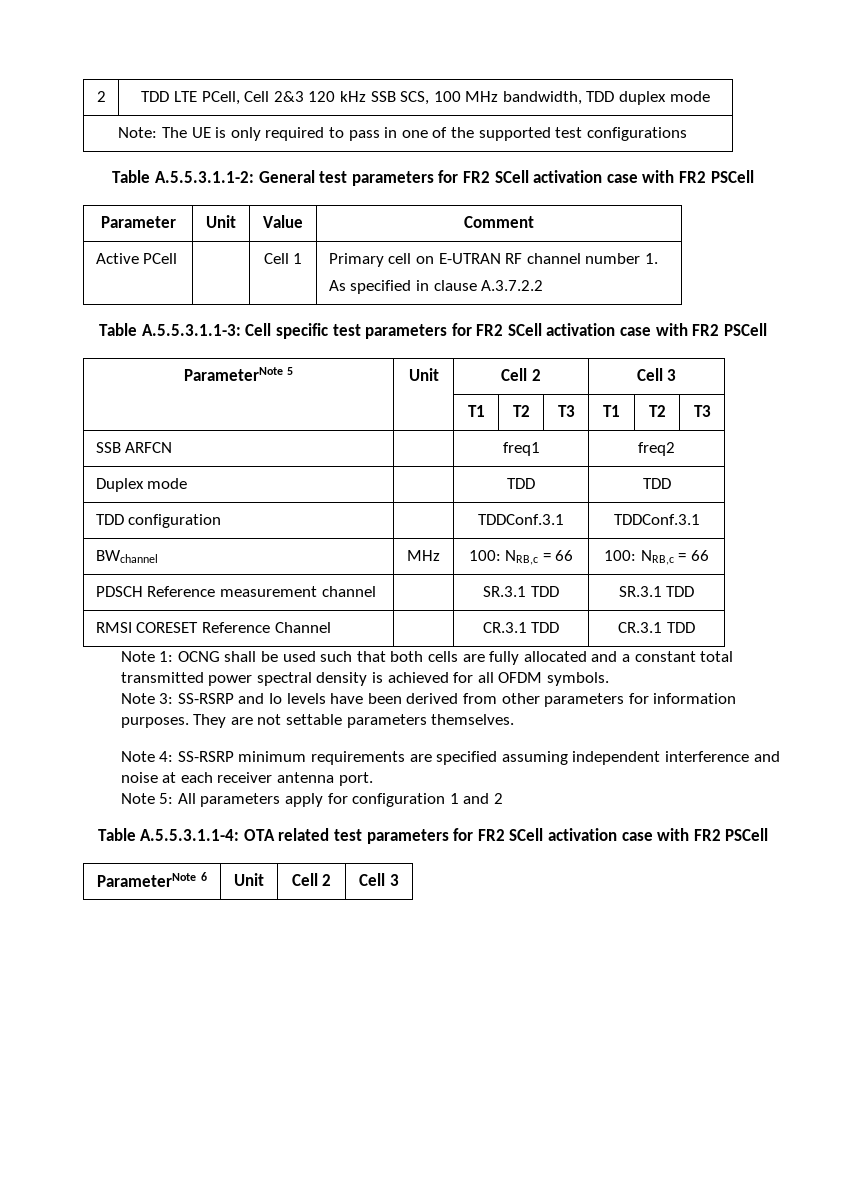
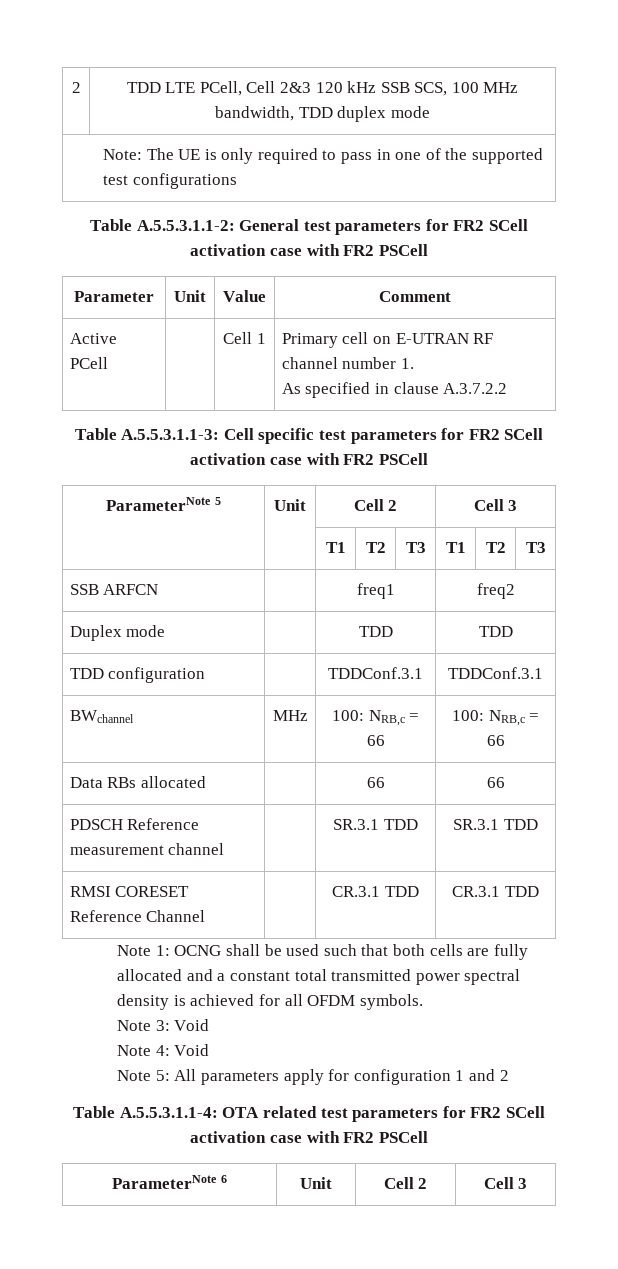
+ Data RBs allocated | | 66 | 66
- Note 3: SS-RSRP and Io levels have been derived from other parameters for information purposes. They are not settable parameters themselves.
- Note 4: SS-RSRP minimum requirements are specified assuming independent interference and noise at each receiver antenna port.
+ Note 3: Void
+ Note 4: Void

